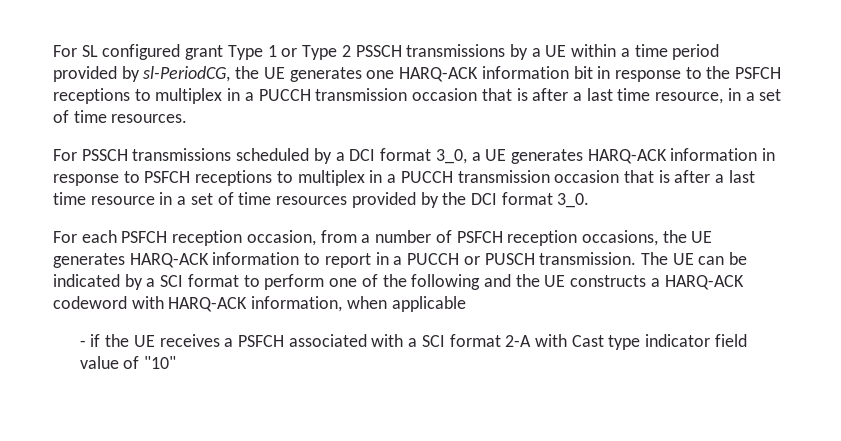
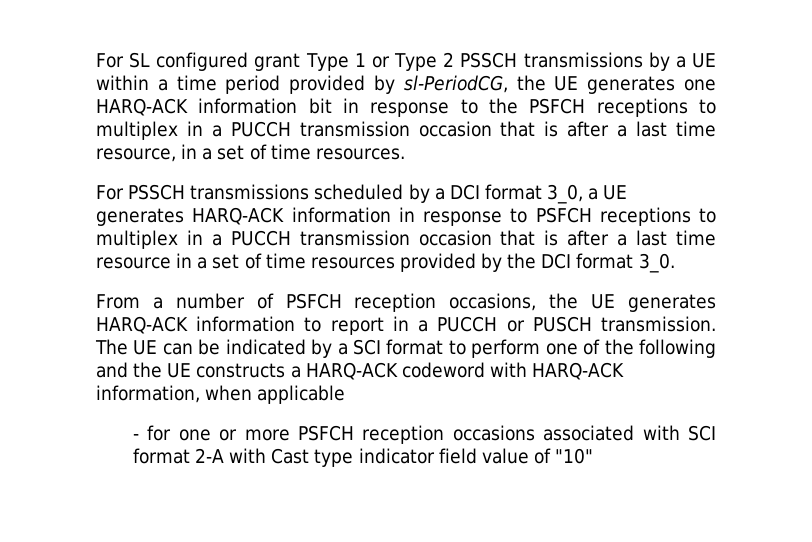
- For each PSFCH reception occasion, from a number of PSFCH reception occasions, the UE generates HARQ-ACK information to report in a PUCCH or PUSCH transmission.
+ From a number of PSFCH reception occasions, the UE generates HARQ-ACK information to report in a PUCCH or PUSCH transmission.
- - if the UE receives a PSFCH associated with a SCI format 2-A with Cast type indicator field value of "10"
+ - for one or more PSFCH reception occasions associated with SCI format 2-A with Cast type indicator field value of "10"

